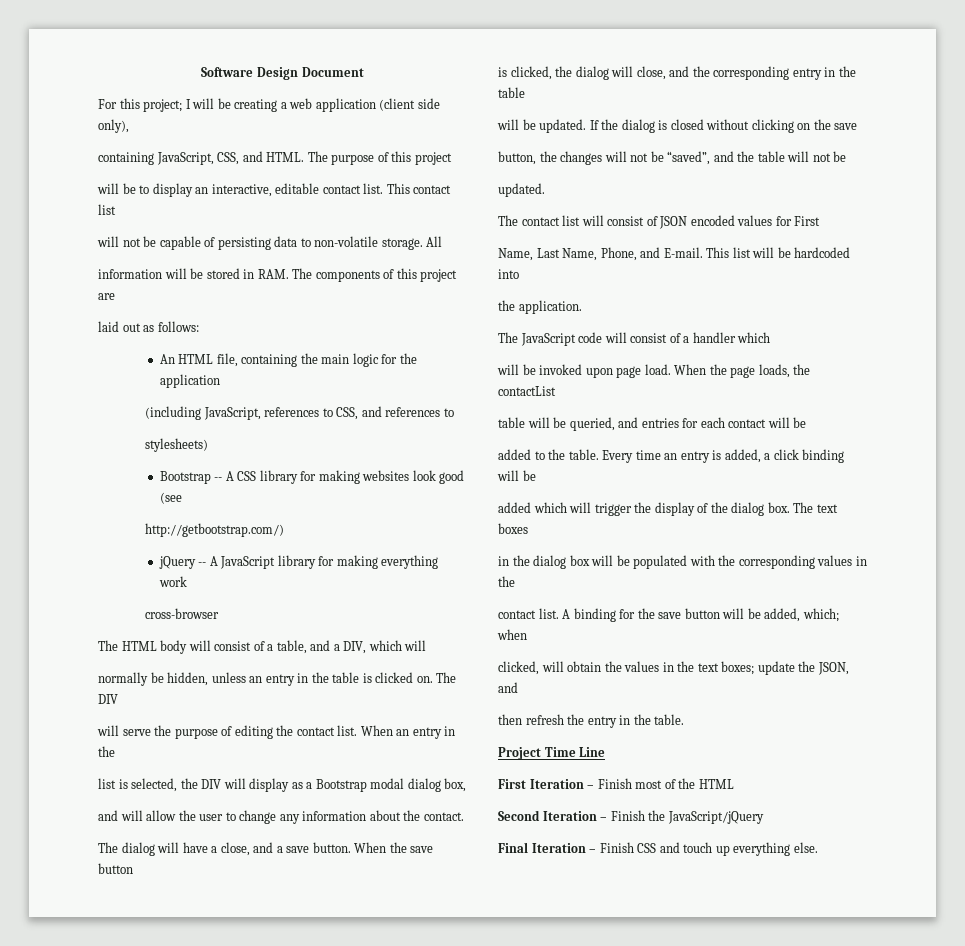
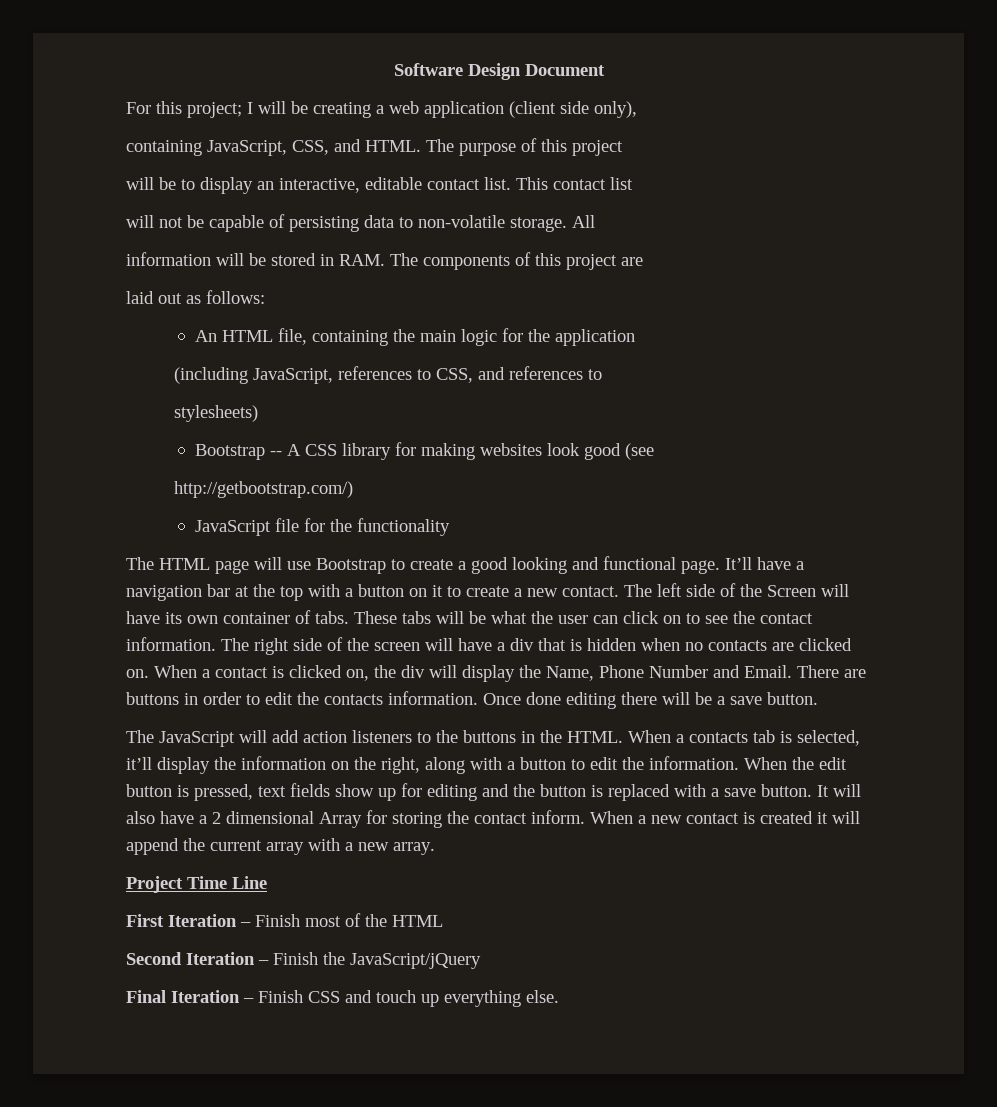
- jQuery -- A JavaScript library for making everything work
- cross-browser
- The HTML body will consist of a table, and a DIV, which will
- normally be hidden, unless an entry in the table is clicked on. The DIV
- will serve the purpose of editing the contact list. When an entry in the
- list is selected, the DIV will display as a Bootstrap modal dialog box,
- and will allow the user to change any information about the contact.
- The dialog will have a close, and a save button. When the save button
- is clicked, the dialog will close, and the corresponding entry in the table
- will be updated. If the dialog is closed without clicking on the save
- button, the changes will not be “saved”, and the table will not be
- updated.
- The contact list will consist of JSON encoded values for First
- Name, Last Name, Phone, and E-mail. This list will be hardcoded into
- the application.
- The JavaScript code will consist of a handler which
- will be invoked upon page load. When the page loads, the contactList
- table will be queried, and entries for each contact will be
- added to the table. Every time an entry is added, a click binding will be
- added which will trigger the display of the dialog box. The text boxes
- in the dialog box will be populated with the corresponding values in the
- contact list. A binding for the save button will be added, which; when
- clicked, will obtain the values in the text boxes; update the JSON, and
- then refresh the entry in the table.
+ JavaScript file for the functionality
+ The HTML page will use Bootstrap to create a good looking and functional page. It’ll have a navigation bar at the top with a button on it to create a new contact. The left side of the Screen will have its own container of tabs. These tabs will be what the user can click on to see the contact information. The right side of the screen will have a div that is hidden when no contacts are clicked on. When a contact is clicked on, the div will display the Name, Phone Number and Email. There are buttons in order to edit the contacts information. Once done editing there will be a save button.
+ The JavaScript will add action listeners to the buttons in the HTML. When a contacts tab is selected, it’ll display the information on the right, along with a button to edit the information. When the edit button is pressed, text fields show up for editing and the button is replaced with a save button. It will also have a 2 dimensional Array for storing the contact inform. When a new contact is created it will append the current array with a new array.

